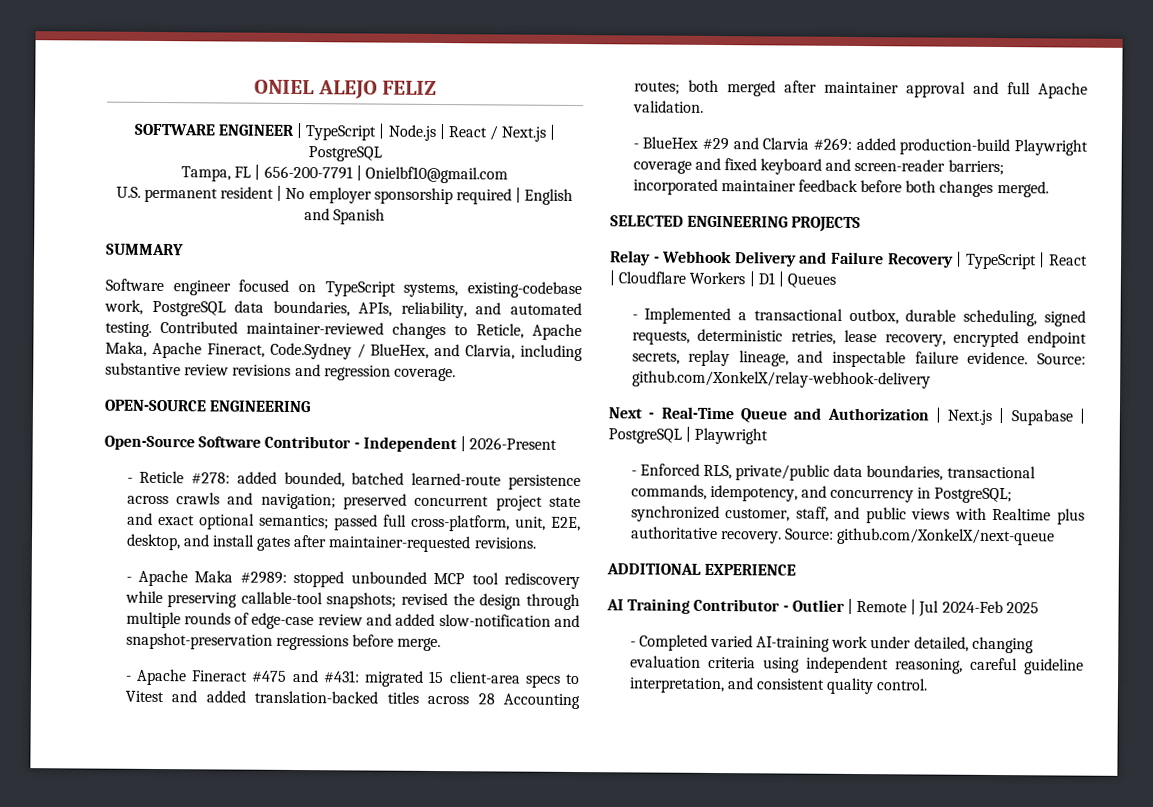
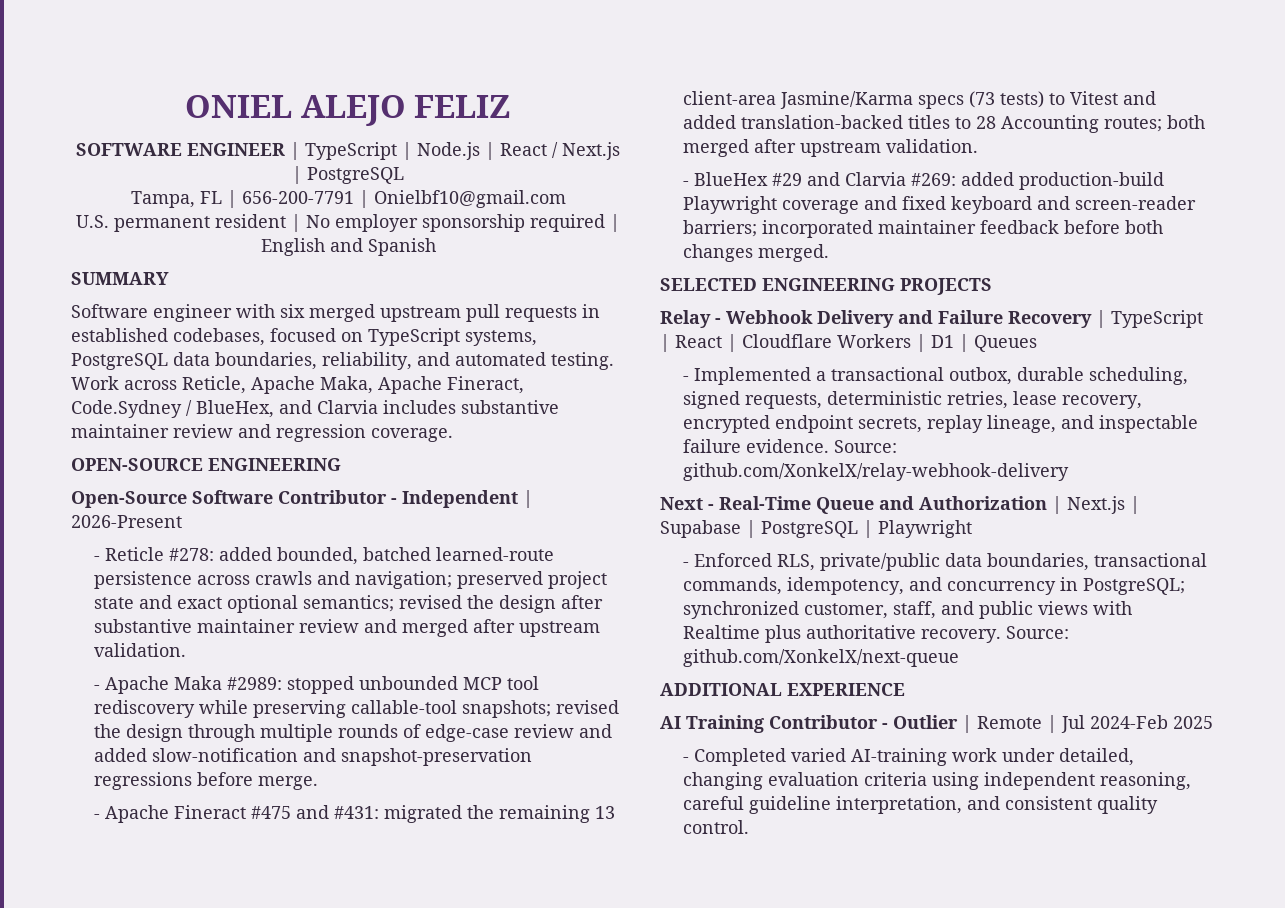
- Software engineer focused on TypeScript systems, existing-codebase work, PostgreSQL data boundaries, APIs, reliability, and automated testing.
+ Software engineer with six merged upstream pull requests in established codebases, focused on TypeScript systems, PostgreSQL data boundaries, reliability, and automated testing.
- Contributed maintainer-reviewed changes to Reticle, Apache Maka, Apache Fineract, Code.Sydney / BlueHex, and Clarvia, including substantive review revisions and regression coverage.
+ Work across Reticle, Apache Maka, Apache Fineract, Code.Sydney / BlueHex, and Clarvia includes substantive maintainer review and regression coverage.
- - Reticle #278: added bounded, batched learned-route persistence across crawls and navigation; preserved concurrent project state and exact optional semantics; passed full cross-platform, unit, E2E, desktop, and install gates after maintainer-requested revisions.
+ - Reticle #278: added bounded, batched learned-route persistence across crawls and navigation; preserved project state and exact optional semantics; revised the design after substantive maintainer review and merged after upstream validation.
- - Apache Fineract #475 and #431: migrated 15 client-area specs to Vitest and added translation-backed titles across 28 Accounting routes; both merged after maintainer approval and full Apache validation.
+ - Apache Fineract #475 and #431: migrated the remaining 13 client-area Jasmine/Karma specs (73 tests) to Vitest and added translation-backed titles to 28 Accounting routes; both merged after upstream validation.

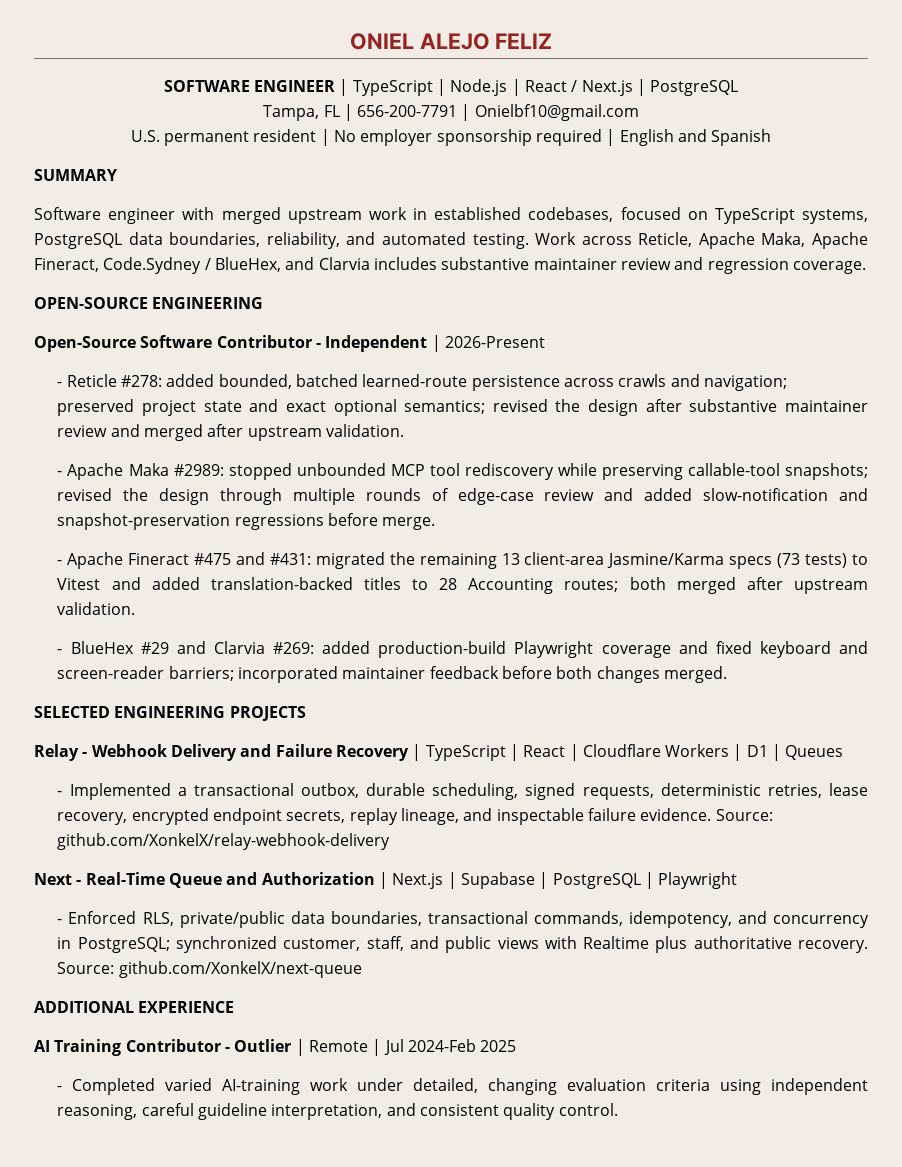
- Software engineer with six merged upstream pull requests in established codebases, focused on TypeScript systems, PostgreSQL data boundaries, reliability, and automated testing.
+ Software engineer with merged upstream work in established codebases, focused on TypeScript systems, PostgreSQL data boundaries, reliability, and automated testing.

